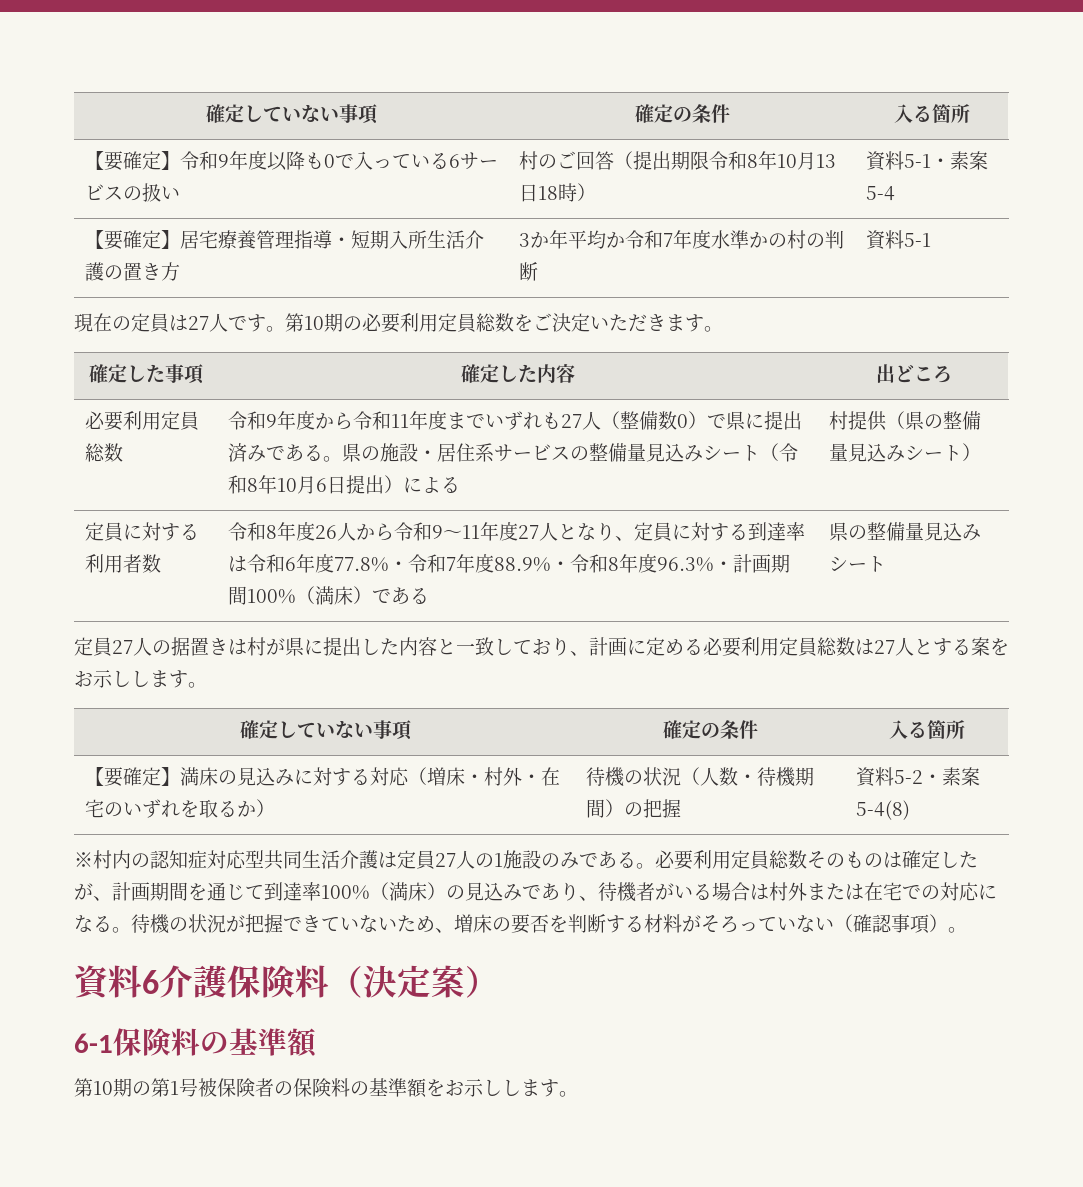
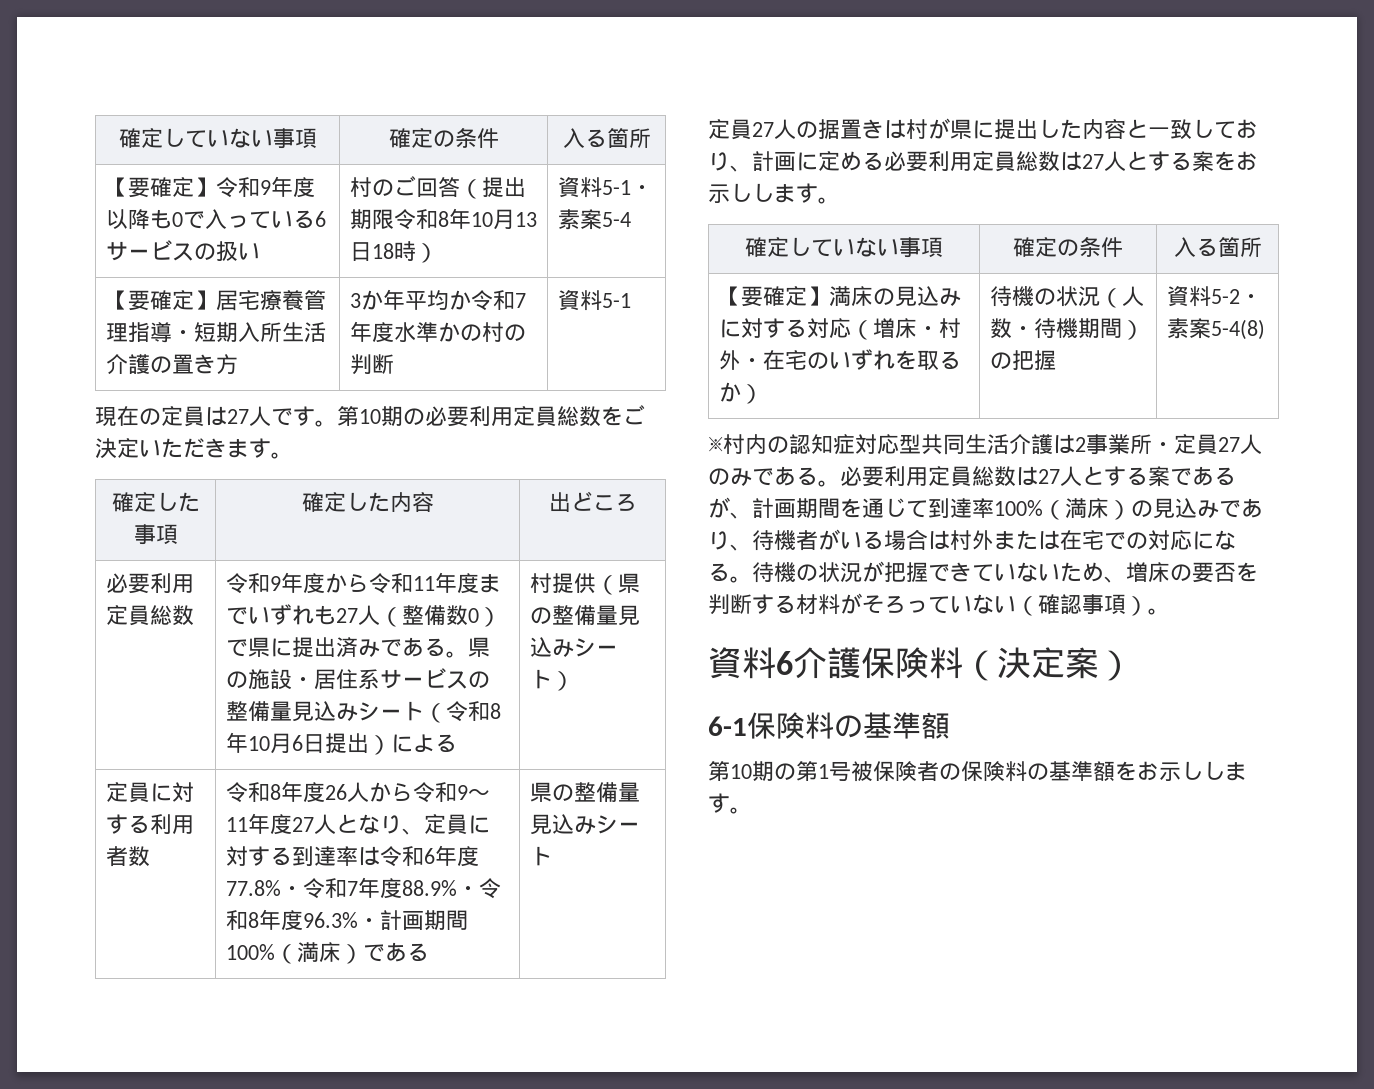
- ※村内の認知症対応型共同生活介護は定員27人の1施設のみである。
+ ※村内の認知症対応型共同生活介護は2事業所・定員27人のみである。
- 必要利用定員総数そのものは確定したが、計画期間を通じて到達率100%（満床）の見込みであり、待機者がいる場合は村外または在宅での対応になる。
+ 必要利用定員総数は27人とする案であるが、計画期間を通じて到達率100%（満床）の見込みであり、待機者がいる場合は村外または在宅での対応になる。

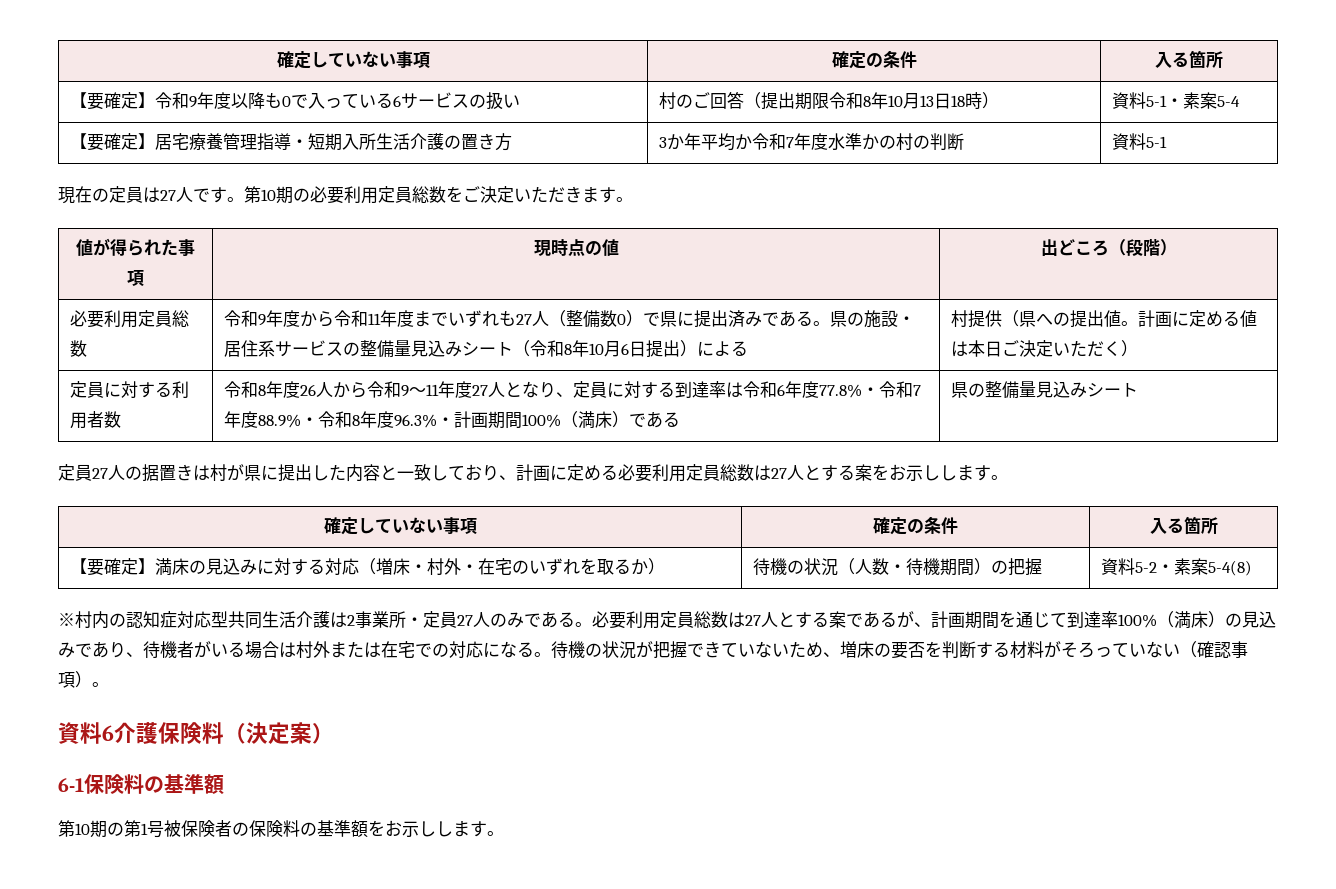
- 確定した事項 | 確定した内容 | 出どころ
+ 値が得られた事項 | 現時点の値 | 出どころ（段階）
- 村提供（県の整備量見込みシート）
+ 村提供（県への提出値。計画に定める値は本日ご決定いただく）

